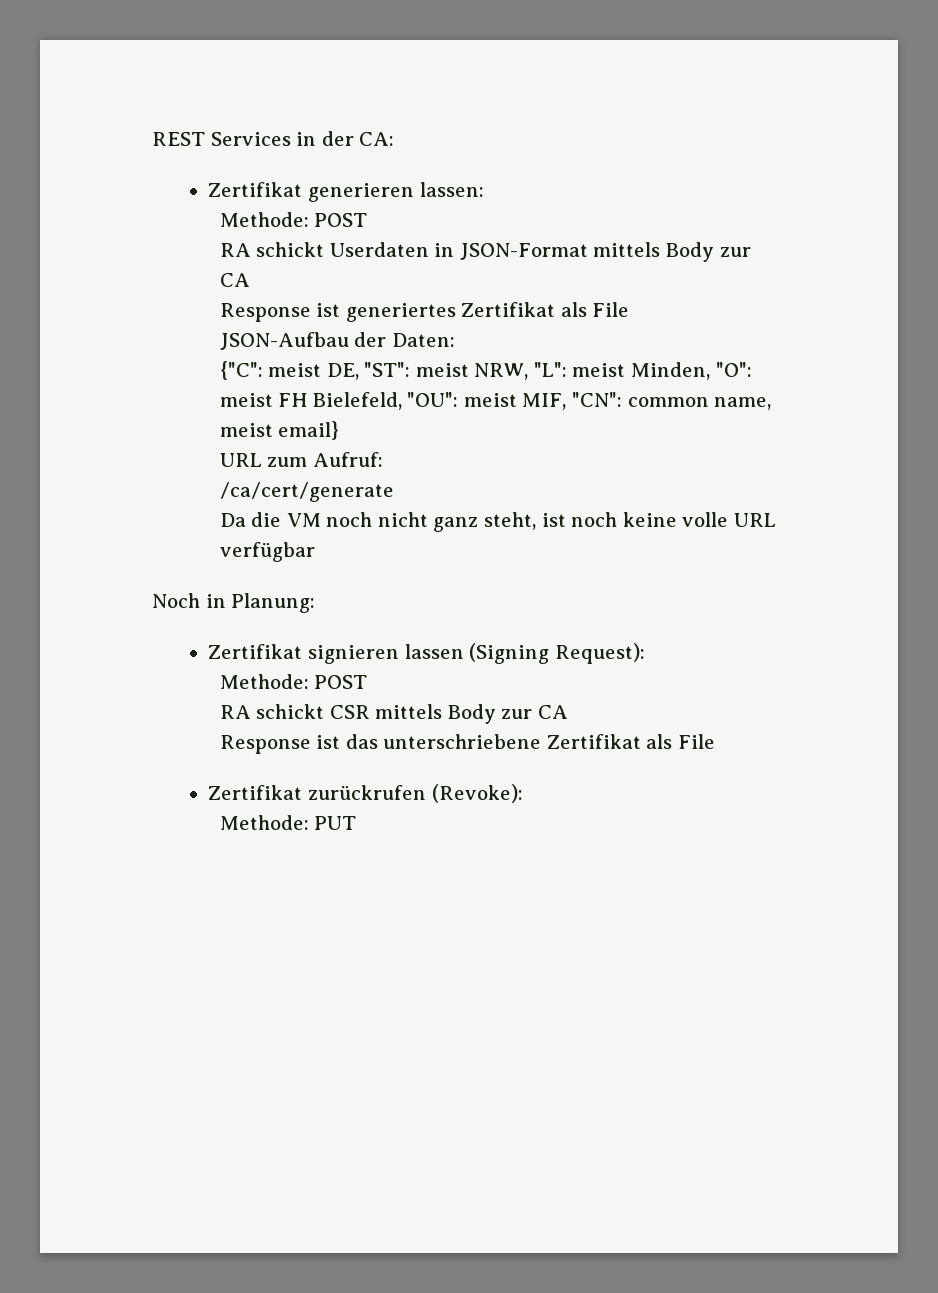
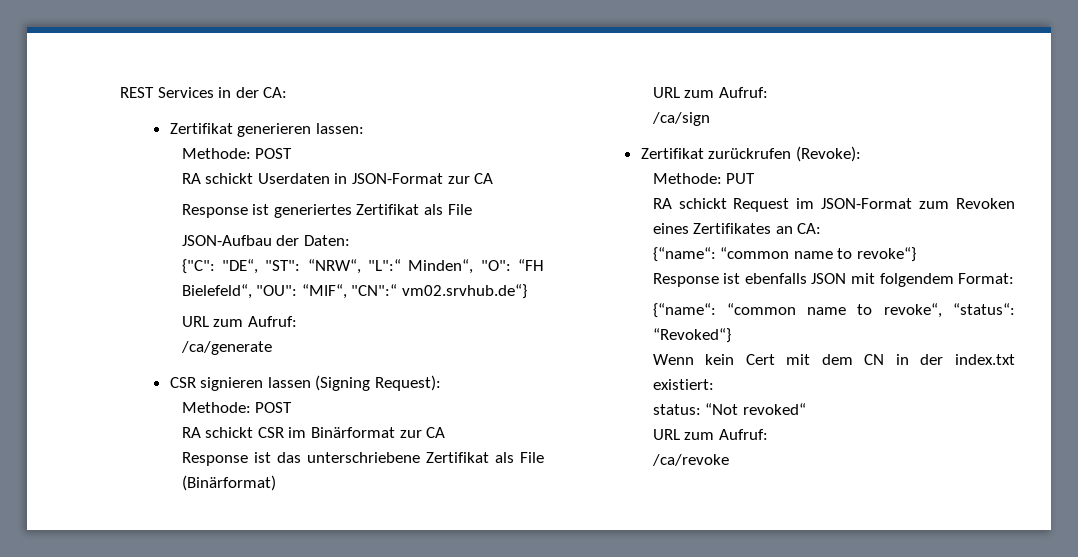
- RA schickt Userdaten in JSON-Format mittels Body zur CA
+ RA schickt Userdaten in JSON-Format zur CA
- {"C": meist DE, "ST": meist NRW, "L": meist Minden, "O": meist FH Bielefeld, "OU": meist MIF, "CN": common name, meist email}
+ {"C": "DE“, "ST": “NRW“, "L":“ Minden“, "O": “FH Bielefeld“, "OU": “MIF“, "CN":“ vm02.srvhub.de“}
  URL zum Aufruf:
- /ca/cert/generate
- Da die VM noch nicht ganz steht, ist noch keine volle URL verfügbar
- Noch in Planung:
- Zertifikat signieren lassen (Signing Request):
+ /ca/generate
+ CSR signieren lassen (Signing Request):
- RA schickt CSR mittels Body zur CA
+ RA schickt CSR im Binärformat zur CA
- Response ist das unterschriebene Zertifikat als File
+ Response ist das unterschriebene Zertifikat als File (Binärformat)
+ URL zum Aufruf:
+ /ca/sign
+ RA schickt Request im JSON-Format zum Revoken eines Zertifikates an CA:
+ {“name“: “common name to revoke“}
+ Response ist ebenfalls JSON mit folgendem Format:
+ {“name“: “common name to revoke“, “status“: “Revoked“}
+ Wenn kein Cert mit dem CN in der index.txt existiert:
+ status: “Not revoked“
+ URL zum Aufruf:
+ /ca/revoke

